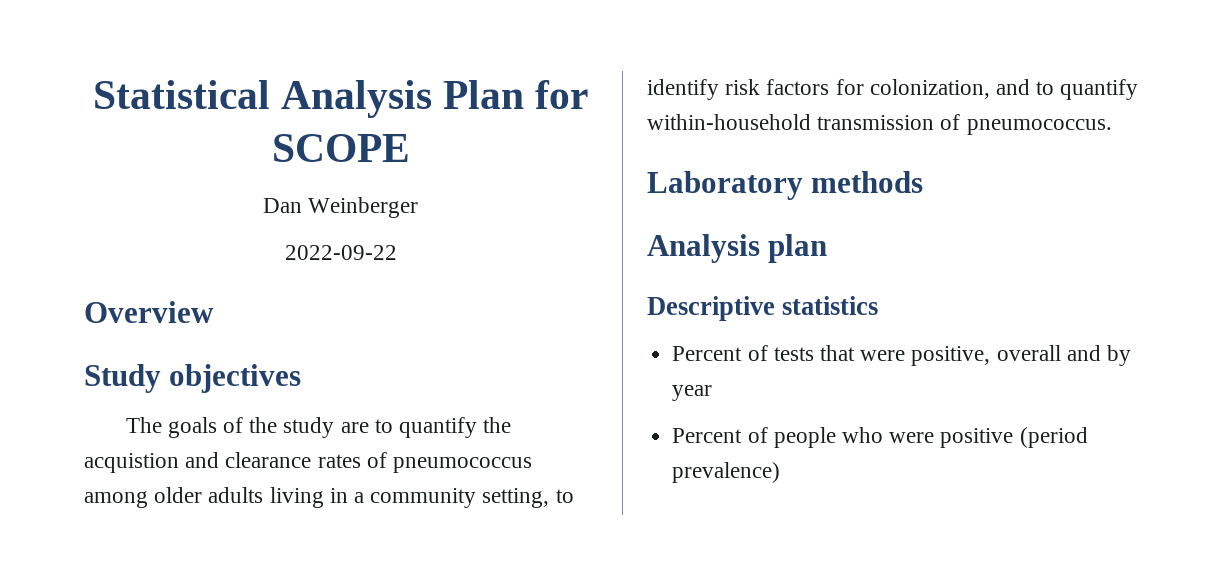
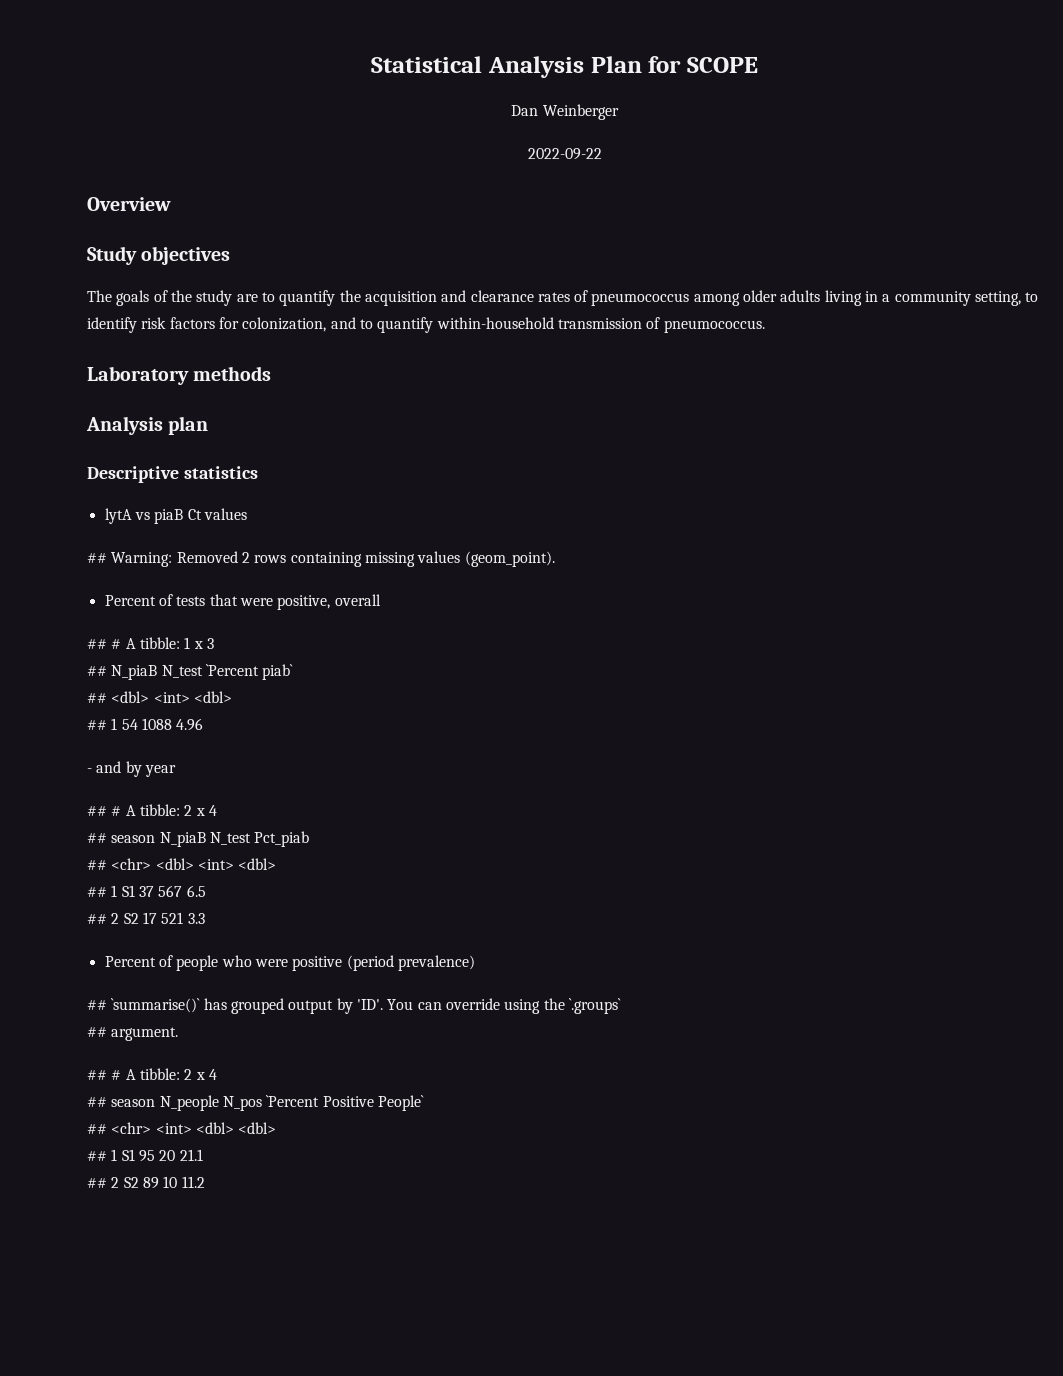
- The goals of the study are to quantify the acquistion and clearance rates of pneumococcus among older adults living in a community setting, to identify risk factors for colonization, and to quantify within-household transmission of pneumococcus.
+ The goals of the study are to quantify the acquisition and clearance rates of pneumococcus among older adults living in a community setting, to identify risk factors for colonization, and to quantify within-household transmission of pneumococcus.
+ lytA vs piaB Ct values
+ ## Warning: Removed 2 rows containing missing values (geom_point).
- Percent of tests that were positive, overall and by year
+ Percent of tests that were positive, overall
+ ## # A tibble: 1 x 3
+ ## N_piaB N_test `Percent piab`
+ ## <dbl> <int> <dbl>
+ ## 1 54 1088 4.96
+ - and by year
+ ## # A tibble: 2 x 4
+ ## season N_piaB N_test Pct_piab
+ ## <chr> <dbl> <int> <dbl>
+ ## 1 S1 37 567 6.5
+ ## 2 S2 17 521 3.3
+ ## `summarise()` has grouped output by 'ID'. You can override using the `.groups`
+ ## argument.
+ ## # A tibble: 2 x 4
+ ## season N_people N_pos `Percent Positive People`
+ ## <chr> <int> <dbl> <dbl>
+ ## 1 S1 95 20 21.1
+ ## 2 S2 89 10 11.2

